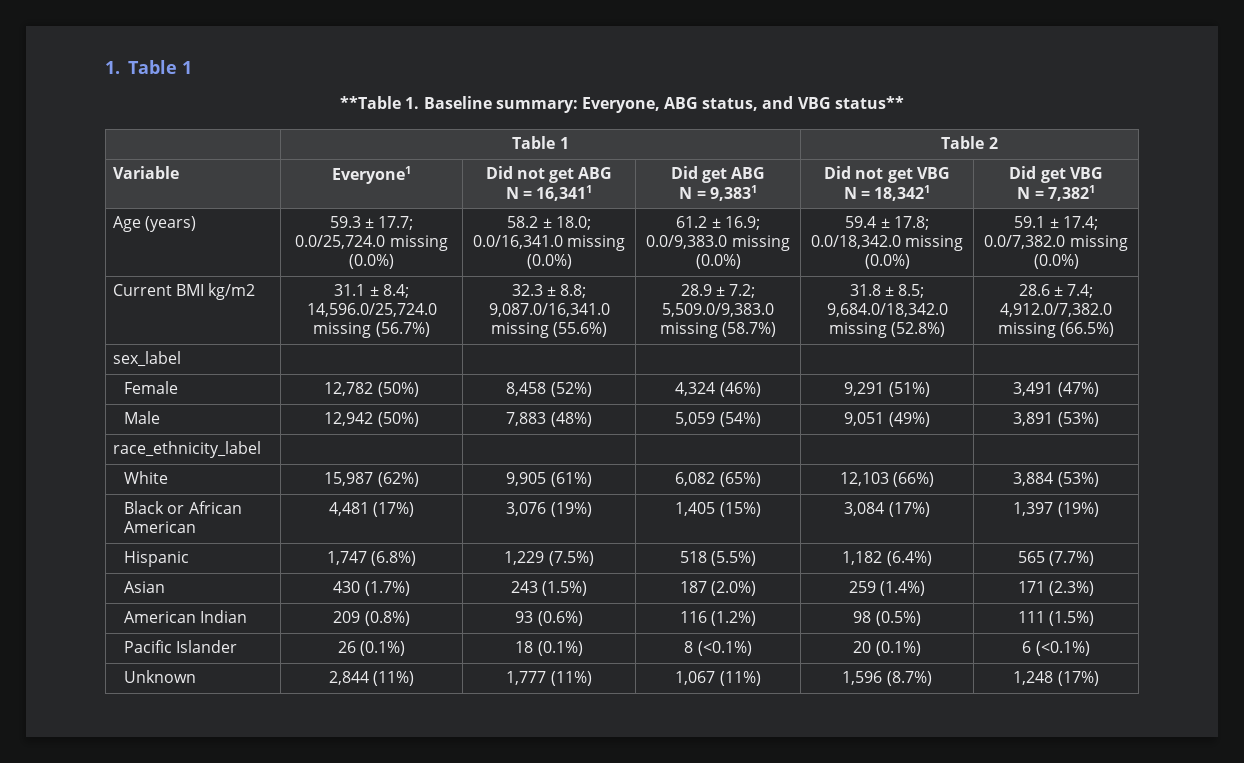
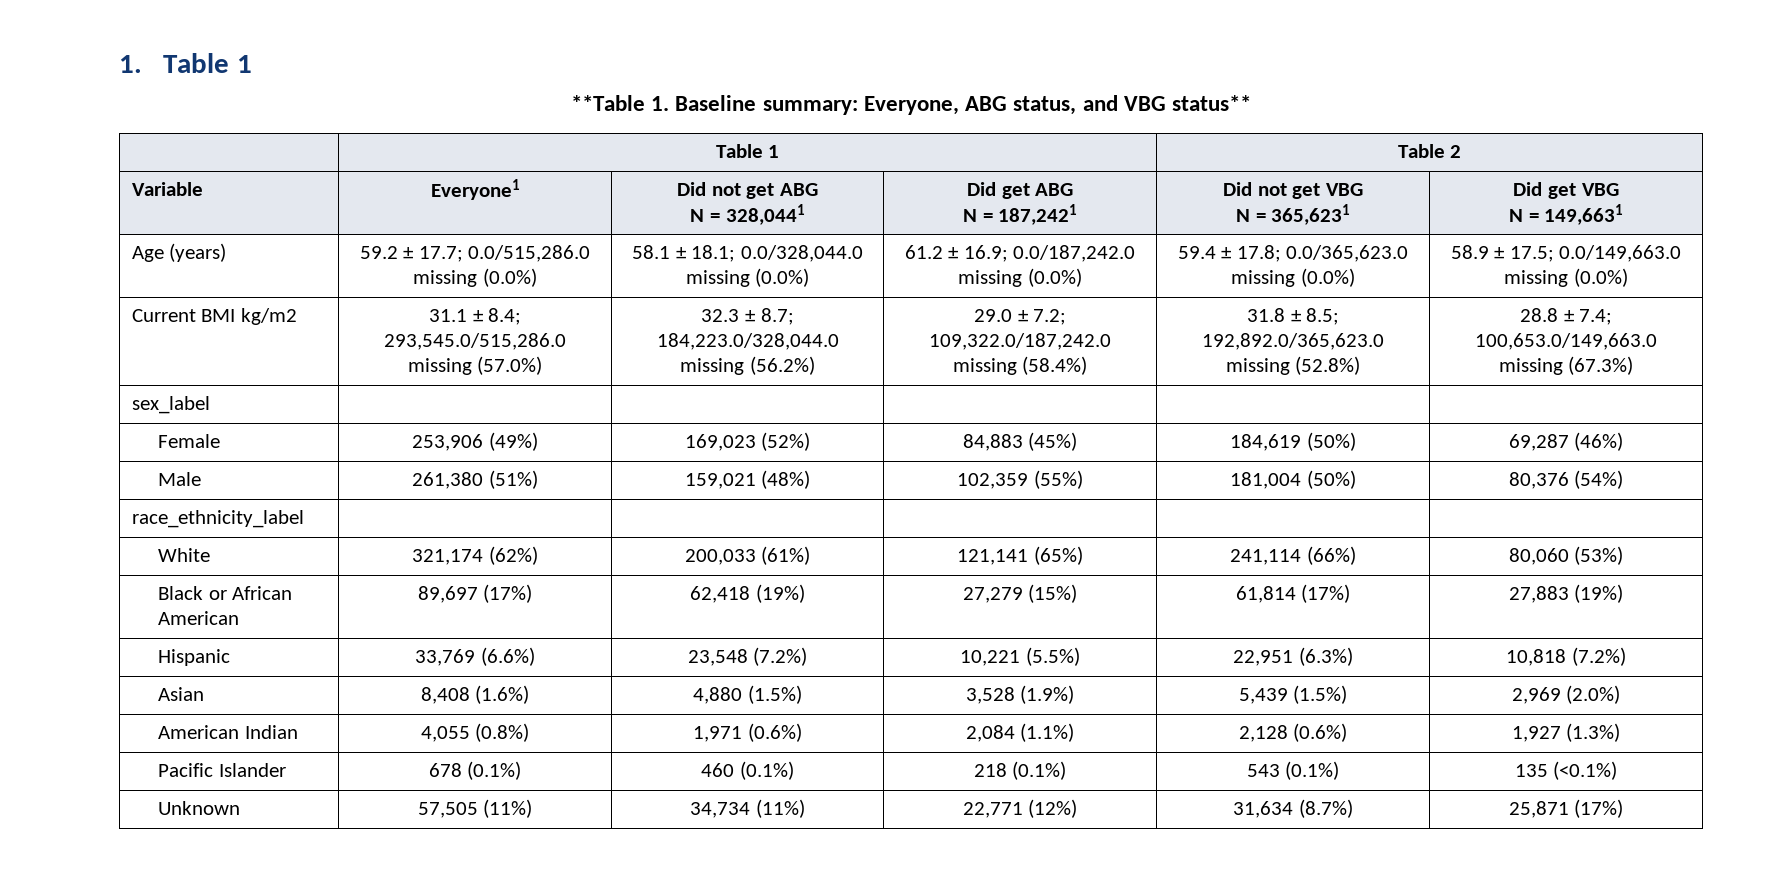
  Variable | Everyone1 | Did not get ABG
- N = 16,3411 | Did get ABG
- N = 9,3831 | Did not get VBG
- N = 18,3421 | Did get VBG
- N = 7,3821
+ N = 328,0441 | Did get ABG
+ N = 187,2421 | Did not get VBG
+ N = 365,6231 | Did get VBG
+ N = 149,6631
- Age (years) | 59.3 ± 17.7; 0.0/25,724.0 missing (0.0%) | 58.2 ± 18.0; 0.0/16,341.0 missing (0.0%) | 61.2 ± 16.9; 0.0/9,383.0 missing (0.0%) | 59.4 ± 17.8; 0.0/18,342.0 missing (0.0%) | 59.1 ± 17.4; 0.0/7,382.0 missing (0.0%)
+ Age (years) | 59.2 ± 17.7; 0.0/515,286.0 missing (0.0%) | 58.1 ± 18.1; 0.0/328,044.0 missing (0.0%) | 61.2 ± 16.9; 0.0/187,242.0 missing (0.0%) | 59.4 ± 17.8; 0.0/365,623.0 missing (0.0%) | 58.9 ± 17.5; 0.0/149,663.0 missing (0.0%)
- Current BMI kg/m2 | 31.1 ± 8.4; 14,596.0/25,724.0 missing (56.7%) | 32.3 ± 8.8; 9,087.0/16,341.0 missing (55.6%) | 28.9 ± 7.2; 5,509.0/9,383.0 missing (58.7%) | 31.8 ± 8.5; 9,684.0/18,342.0 missing (52.8%) | 28.6 ± 7.4; 4,912.0/7,382.0 missing (66.5%)
+ Current BMI kg/m2 | 31.1 ± 8.4; 293,545.0/515,286.0 missing (57.0%) | 32.3 ± 8.7; 184,223.0/328,044.0 missing (56.2%) | 29.0 ± 7.2; 109,322.0/187,242.0 missing (58.4%) | 31.8 ± 8.5; 192,892.0/365,623.0 missing (52.8%) | 28.8 ± 7.4; 100,653.0/149,663.0 missing (67.3%)
- Female | 12,782 (50%) | 8,458 (52%) | 4,324 (46%) | 9,291 (51%) | 3,491 (47%)
- Male | 12,942 (50%) | 7,883 (48%) | 5,059 (54%) | 9,051 (49%) | 3,891 (53%)
+ Female | 253,906 (49%) | 169,023 (52%) | 84,883 (45%) | 184,619 (50%) | 69,287 (46%)
+ Male | 261,380 (51%) | 159,021 (48%) | 102,359 (55%) | 181,004 (50%) | 80,376 (54%)
- White | 15,987 (62%) | 9,905 (61%) | 6,082 (65%) | 12,103 (66%) | 3,884 (53%)
+ White | 321,174 (62%) | 200,033 (61%) | 121,141 (65%) | 241,114 (66%) | 80,060 (53%)
- Black or African American | 4,481 (17%) | 3,076 (19%) | 1,405 (15%) | 3,084 (17%) | 1,397 (19%)
+ Black or African American | 89,697 (17%) | 62,418 (19%) | 27,279 (15%) | 61,814 (17%) | 27,883 (19%)
- Hispanic | 1,747 (6.8%) | 1,229 (7.5%) | 518 (5.5%) | 1,182 (6.4%) | 565 (7.7%)
- Asian | 430 (1.7%) | 243 (1.5%) | 187 (2.0%) | 259 (1.4%) | 171 (2.3%)
+ Hispanic | 33,769 (6.6%) | 23,548 (7.2%) | 10,221 (5.5%) | 22,951 (6.3%) | 10,818 (7.2%)
+ Asian | 8,408 (1.6%) | 4,880 (1.5%) | 3,528 (1.9%) | 5,439 (1.5%) | 2,969 (2.0%)
- American Indian | 209 (0.8%) | 93 (0.6%) | 116 (1.2%) | 98 (0.5%) | 111 (1.5%)
+ American Indian | 4,055 (0.8%) | 1,971 (0.6%) | 2,084 (1.1%) | 2,128 (0.6%) | 1,927 (1.3%)
- Pacific Islander | 26 (0.1%) | 18 (0.1%) | 8 (<0.1%) | 20 (0.1%) | 6 (<0.1%)
+ Pacific Islander | 678 (0.1%) | 460 (0.1%) | 218 (0.1%) | 543 (0.1%) | 135 (<0.1%)
- Unknown | 2,844 (11%) | 1,777 (11%) | 1,067 (11%) | 1,596 (8.7%) | 1,248 (17%)
+ Unknown | 57,505 (11%) | 34,734 (11%) | 22,771 (12%) | 31,634 (8.7%) | 25,871 (17%)

